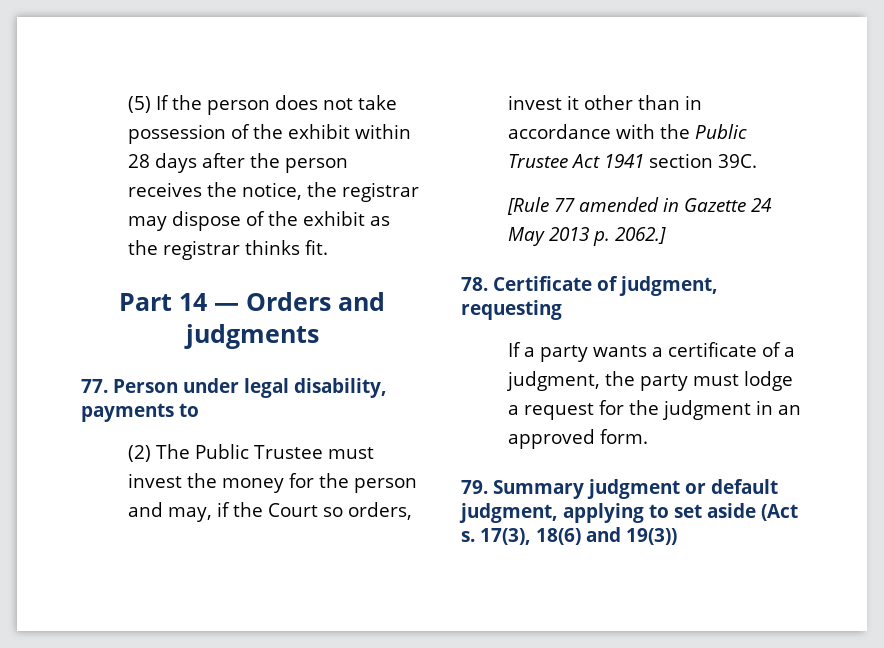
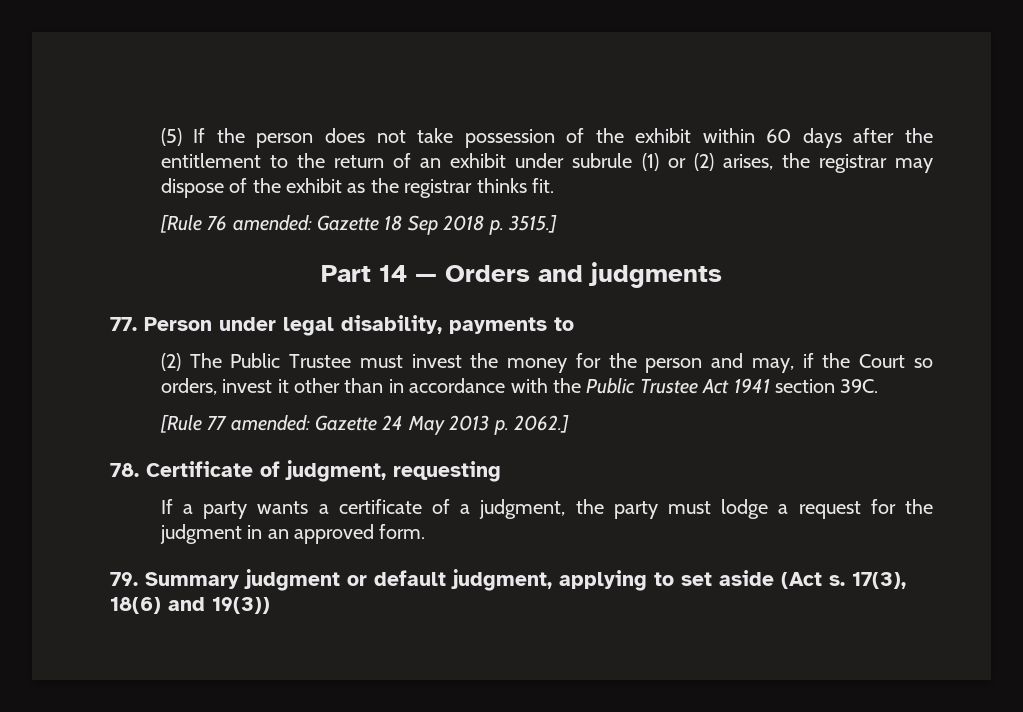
- (5) If the person does not take possession of the exhibit within 28 days after the person receives the notice, the registrar may dispose of the exhibit as the registrar thinks fit.
+ (5) If the person does not take possession of the exhibit within 60 days after the entitlement to the return of an exhibit under subrule (1) or (2) arises, the registrar may dispose of the exhibit as the registrar thinks fit.
+ [Rule 76 amended: Gazette 18 Sep 2018 p. 3515.]
- [Rule 77 amended in Gazette 24 May 2013 p. 2062.]
+ [Rule 77 amended: Gazette 24 May 2013 p. 2062.]

